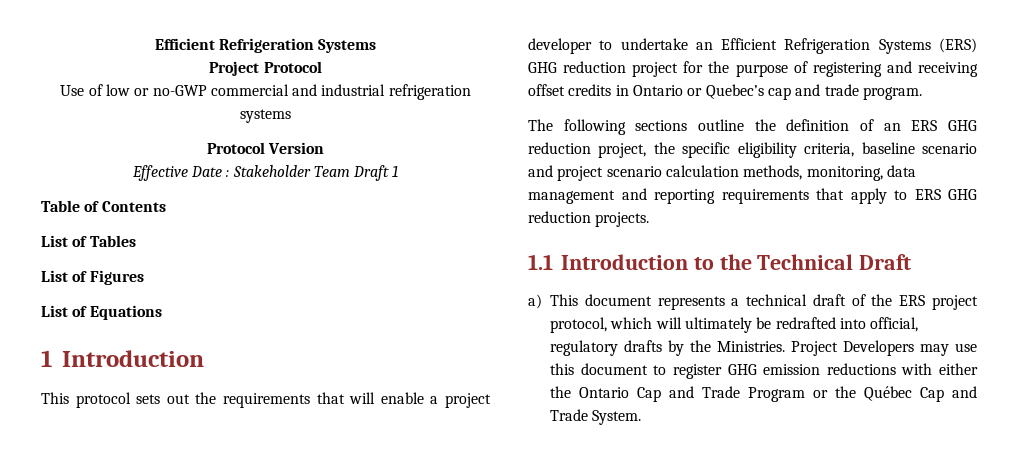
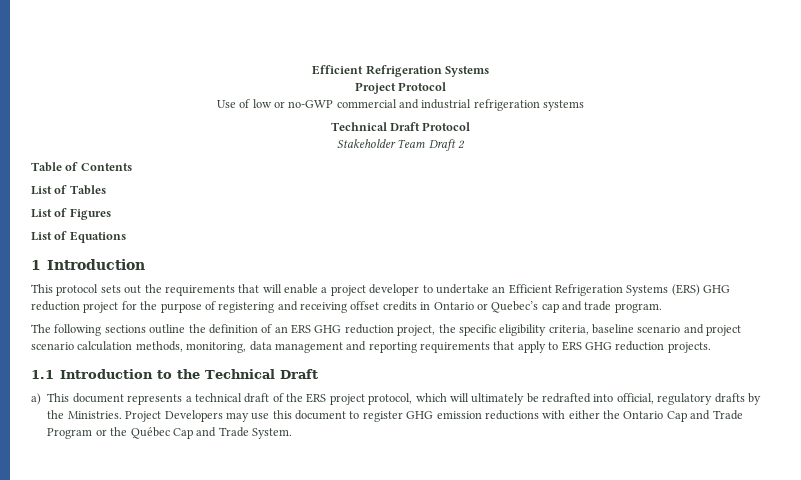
- Protocol Version
- Effective Date : Stakeholder Team Draft 1
+ Technical Draft Protocol
+ Stakeholder Team Draft 2

